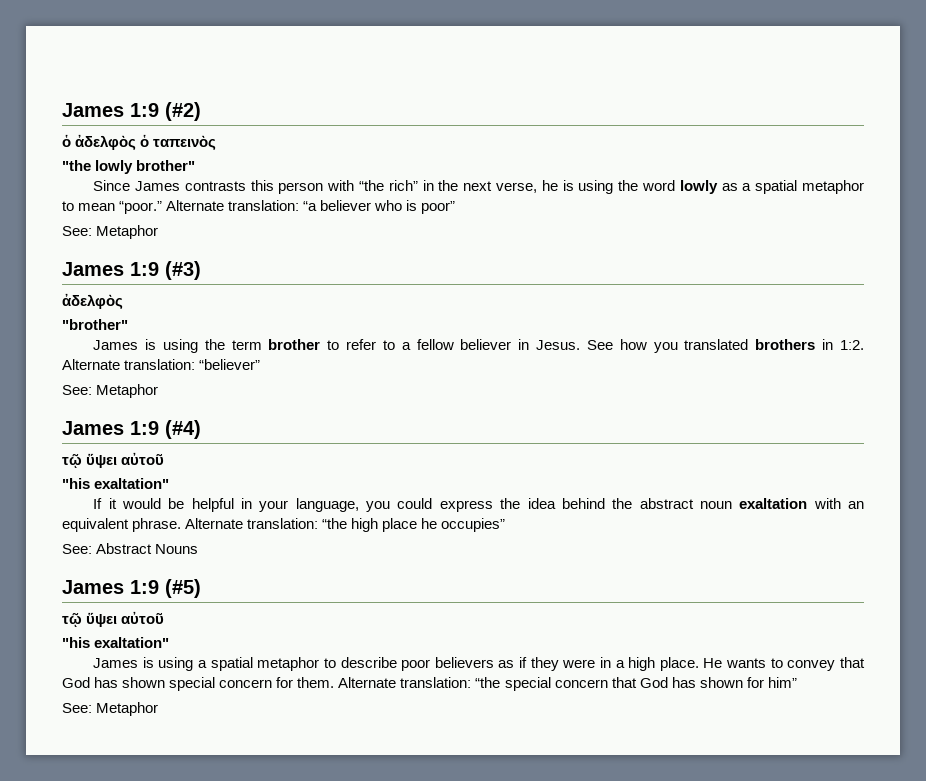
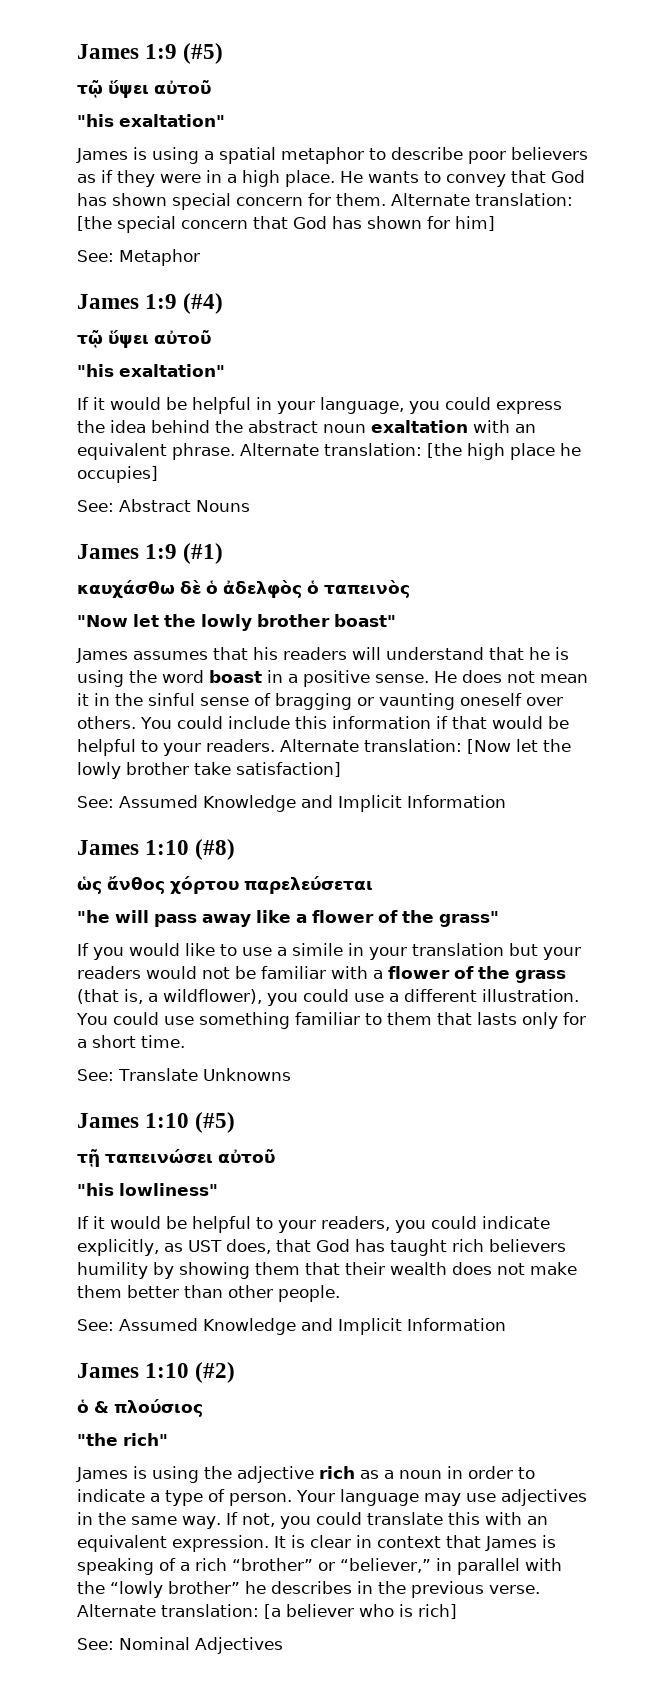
- James 1:9 (#2)
- ὁ ἀδελφὸς ὁ ταπεινὸς
- "the lowly brother"
- Since James contrasts this person with “the rich” in the next verse, he is using the word lowly as a spatial metaphor to mean “poor.” Alternate translation: “a believer who is poor”
- See: Metaphor
- James 1:9 (#3)
- ἀδελφὸς
- "brother"
- James is using the term brother to refer to a fellow believer in Jesus. See how you translated brothers in 1:2. Alternate translation: “believer”
- See: Metaphor
- James 1:9 (#4)
- τῷ ὕψει αὐτοῦ
- "his exaltation"
- If it would be helpful in your language, you could express the idea behind the abstract noun exaltation with an equivalent phrase. Alternate translation: “the high place he occupies”
- See: Abstract Nouns
- Alternate translation: “the special concern that God has shown for him”
+ Alternate translation: [the special concern that God has shown for him]
  See: Metaphor
+ James 1:9 (#4)
+ τῷ ὕψει αὐτοῦ
+ "his exaltation"
+ If it would be helpful in your language, you could express the idea behind the abstract noun exaltation with an equivalent phrase. Alternate translation: [the high place he occupies]
+ See: Abstract Nouns
+ James 1:9 (#1)
+ καυχάσθω δὲ ὁ ἀδελφὸς ὁ ταπεινὸς
+ "Now let the lowly brother boast"
+ James assumes that his readers will understand that he is using the word boast in a positive sense. He does not mean it in the sinful sense of bragging or vaunting oneself over others. You could include this information if that would be helpful to your readers. Alternate translation: [Now let the lowly brother take satisfaction]
+ See: Assumed Knowledge and Implicit Information
+ James 1:10 (#8)
+ ὡς ἄνθος χόρτου παρελεύσεται
+ "he will pass away like a flower of the grass"
+ If you would like to use a simile in your translation but your readers would not be familiar with a flower of the grass (that is, a wildflower), you could use a different illustration. You could use something familiar to them that lasts only for a short time.
+ See: Translate Unknowns
+ James 1:10 (#5)
+ τῇ ταπεινώσει αὐτοῦ
+ "his lowliness"
+ If it would be helpful to your readers, you could indicate explicitly, as UST does, that God has taught rich believers humility by showing them that their wealth does not make them better than other people.
+ See: Assumed Knowledge and Implicit Information
+ James 1:10 (#2)
+ ὁ & πλούσιος
+ "the rich"
+ James is using the adjective rich as a noun in order to indicate a type of person. Your language may use adjectives in the same way. If not, you could translate this with an equivalent expression. It is clear in context that James is speaking of a rich “brother” or “believer,” in parallel with the “lowly brother” he describes in the previous verse. Alternate translation: [a believer who is rich]
+ See: Nominal Adjectives

